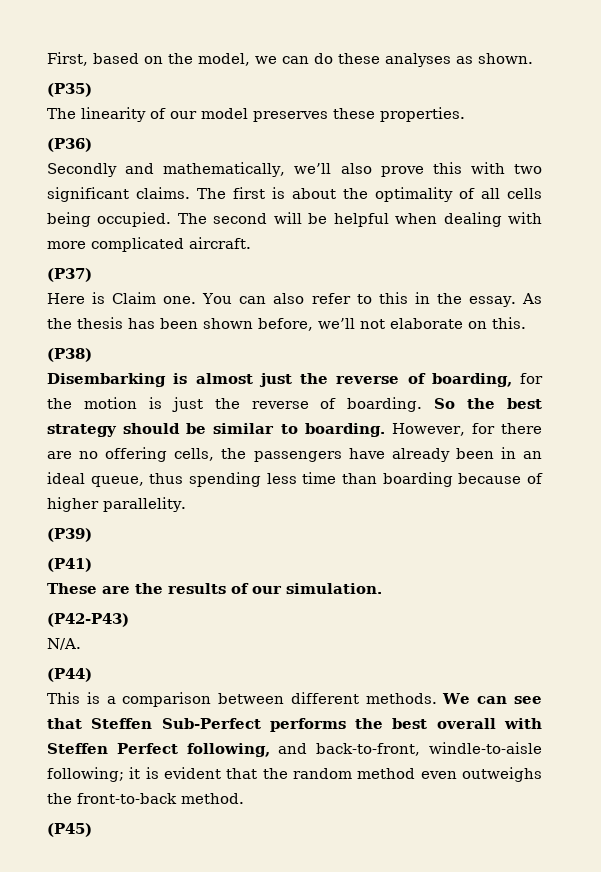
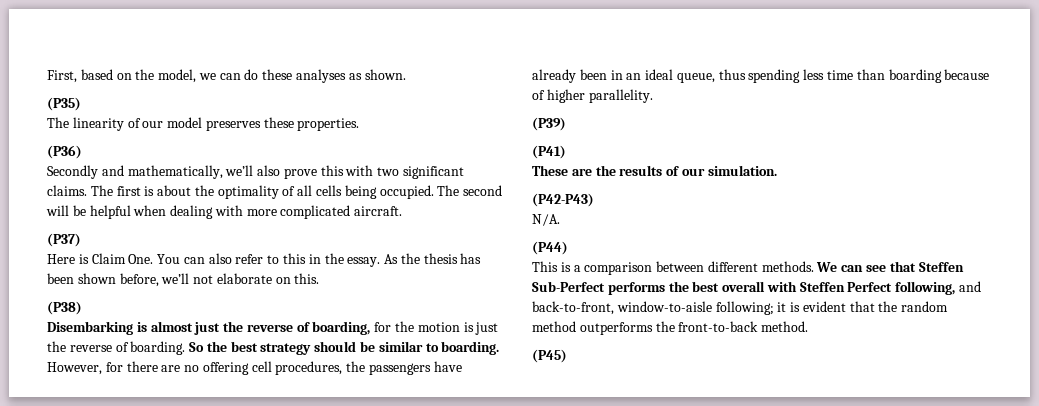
- Here is Claim one. You can also refer to this in the essay.
+ Here is Claim One. You can also refer to this in the essay.
- However, for there are no offering cells, the passengers have already been in an ideal queue, thus spending less time than boarding because of higher parallelity.
+ However, for there are no offering cell procedures, the passengers have already been in an ideal queue, thus spending less time than boarding because of higher parallelity.
- We can see that Steffen Sub-Perfect performs the best overall with Steffen Perfect following, and back-to-front, windle-to-aisle following; it is evident that the random method even outweighs the front-to-back method.
+ We can see that Steffen Sub-Perfect performs the best overall with Steffen Perfect following, and back-to-front, window-to-aisle following; it is evident that the random method outperforms the front-to-back method.

